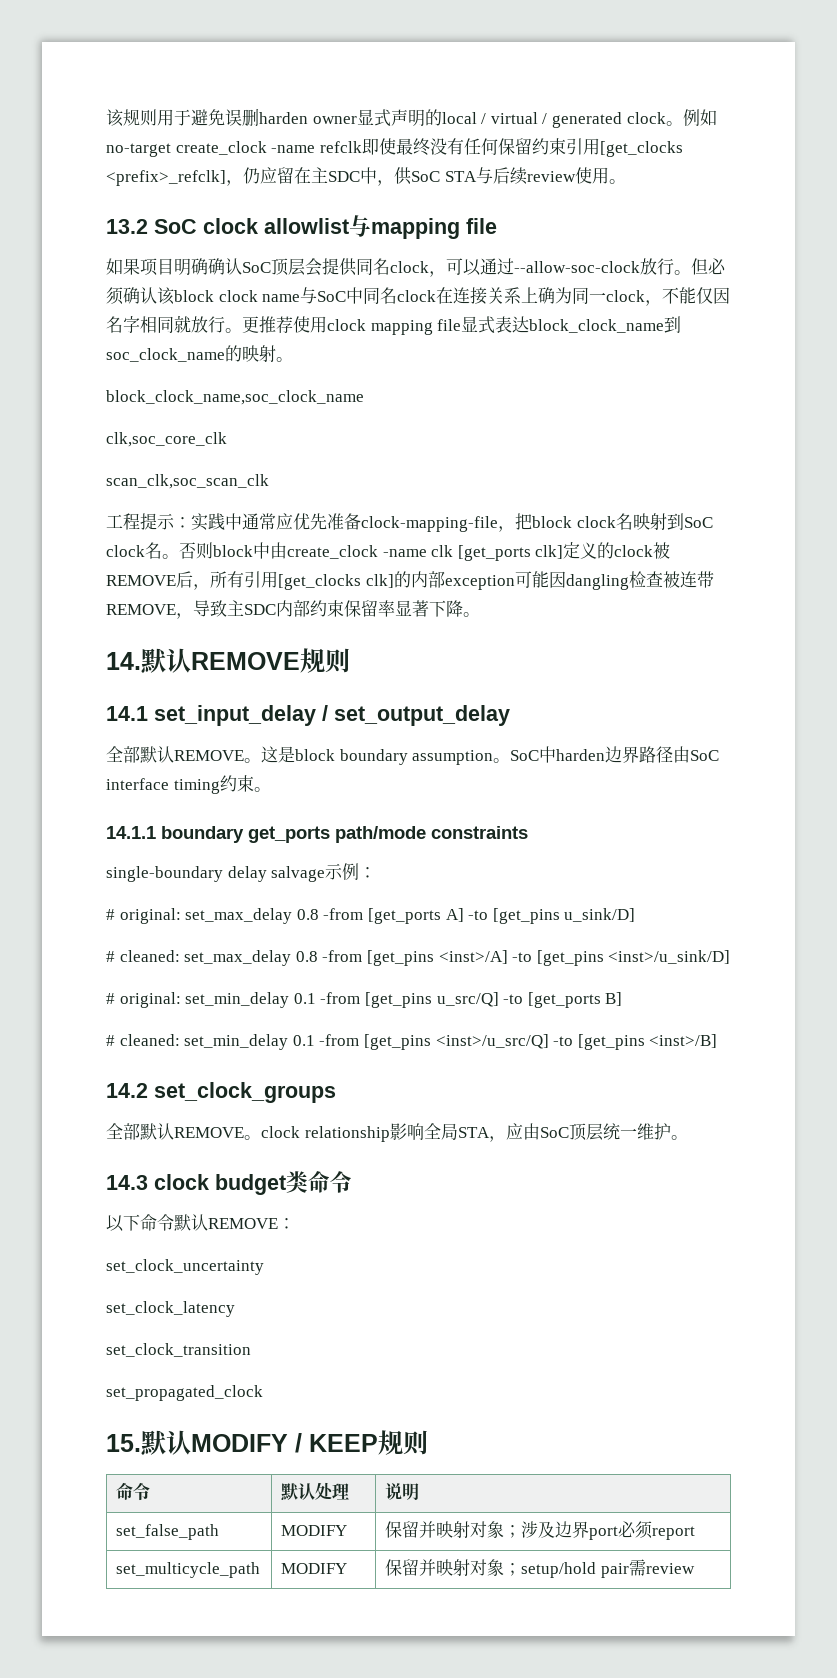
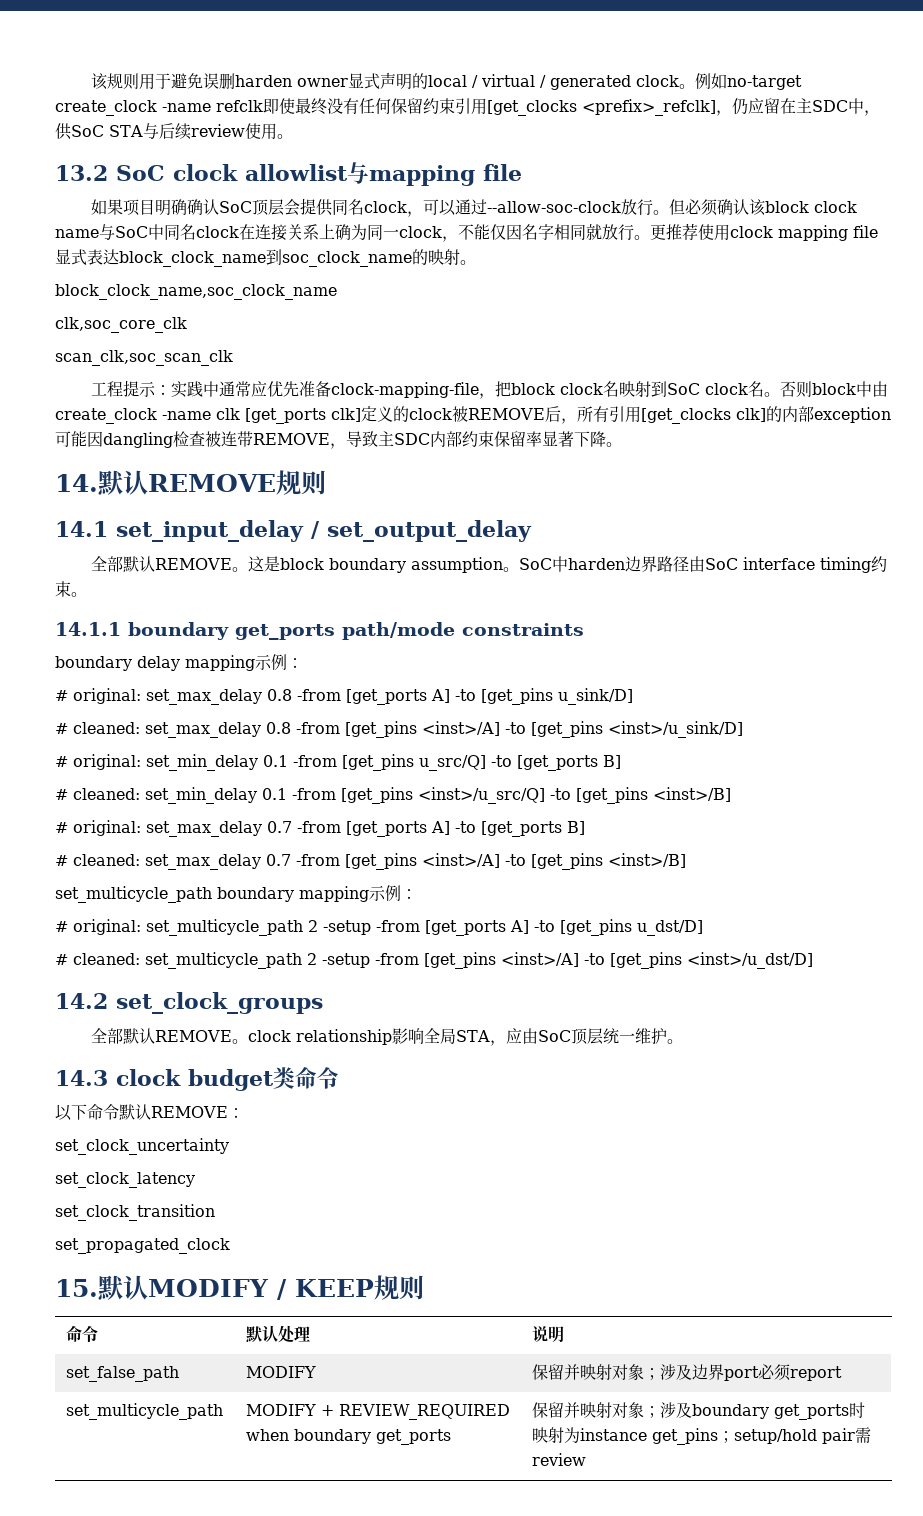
- single-boundary delay salvage示例：
+ boundary delay mapping示例：
+ # original: set_max_delay 0.7 -from [get_ports A] -to [get_ports B]
+ # cleaned: set_max_delay 0.7 -from [get_pins <inst>/A] -to [get_pins <inst>/B]
+ set_multicycle_path boundary mapping示例：
+ # original: set_multicycle_path 2 -setup -from [get_ports A] -to [get_pins u_dst/D]
+ # cleaned: set_multicycle_path 2 -setup -from [get_pins <inst>/A] -to [get_pins <inst>/u_dst/D]
- set_multicycle_path | MODIFY | 保留并映射对象；setup/hold pair需review
+ set_multicycle_path | MODIFY + REVIEW_REQUIRED when boundary get_ports | 保留并映射对象；涉及boundary get_ports时映射为instance get_pins；setup/hold pair需review

